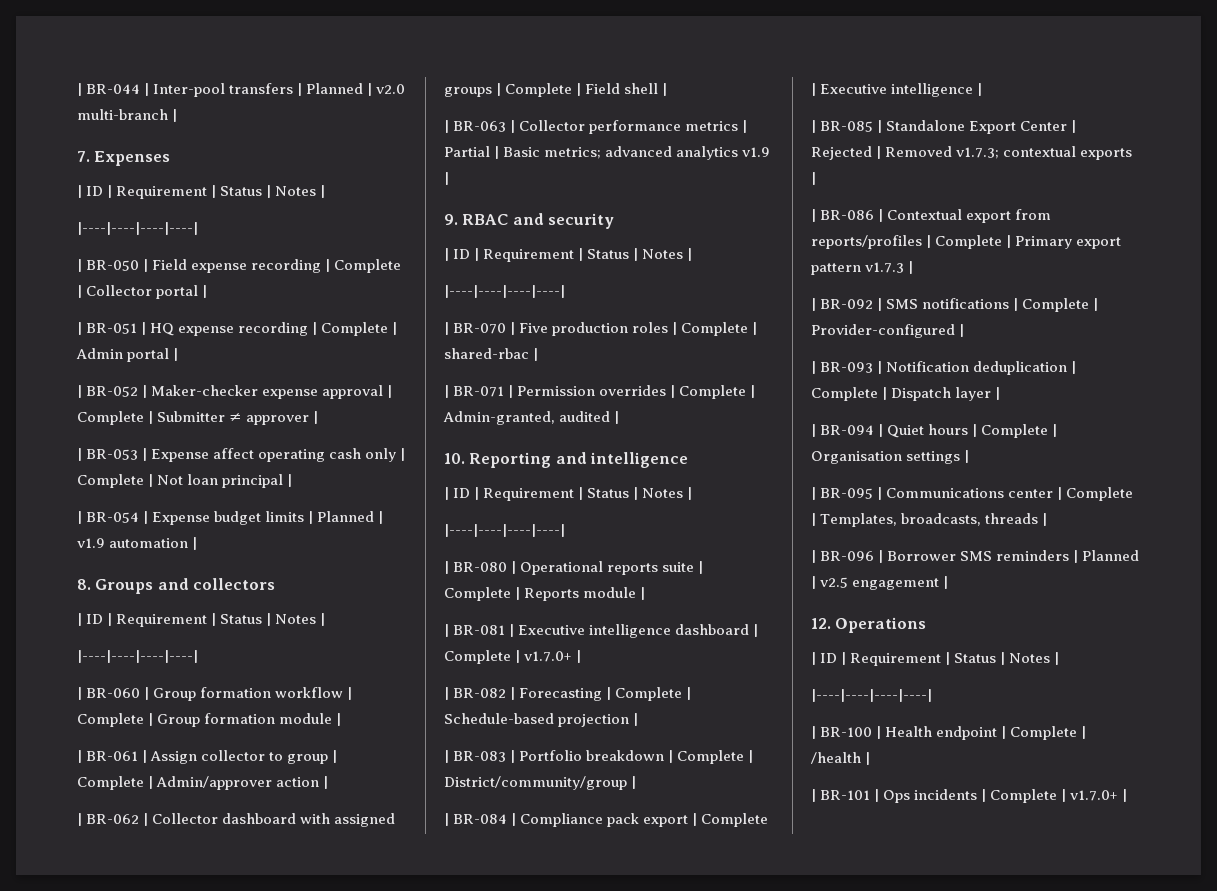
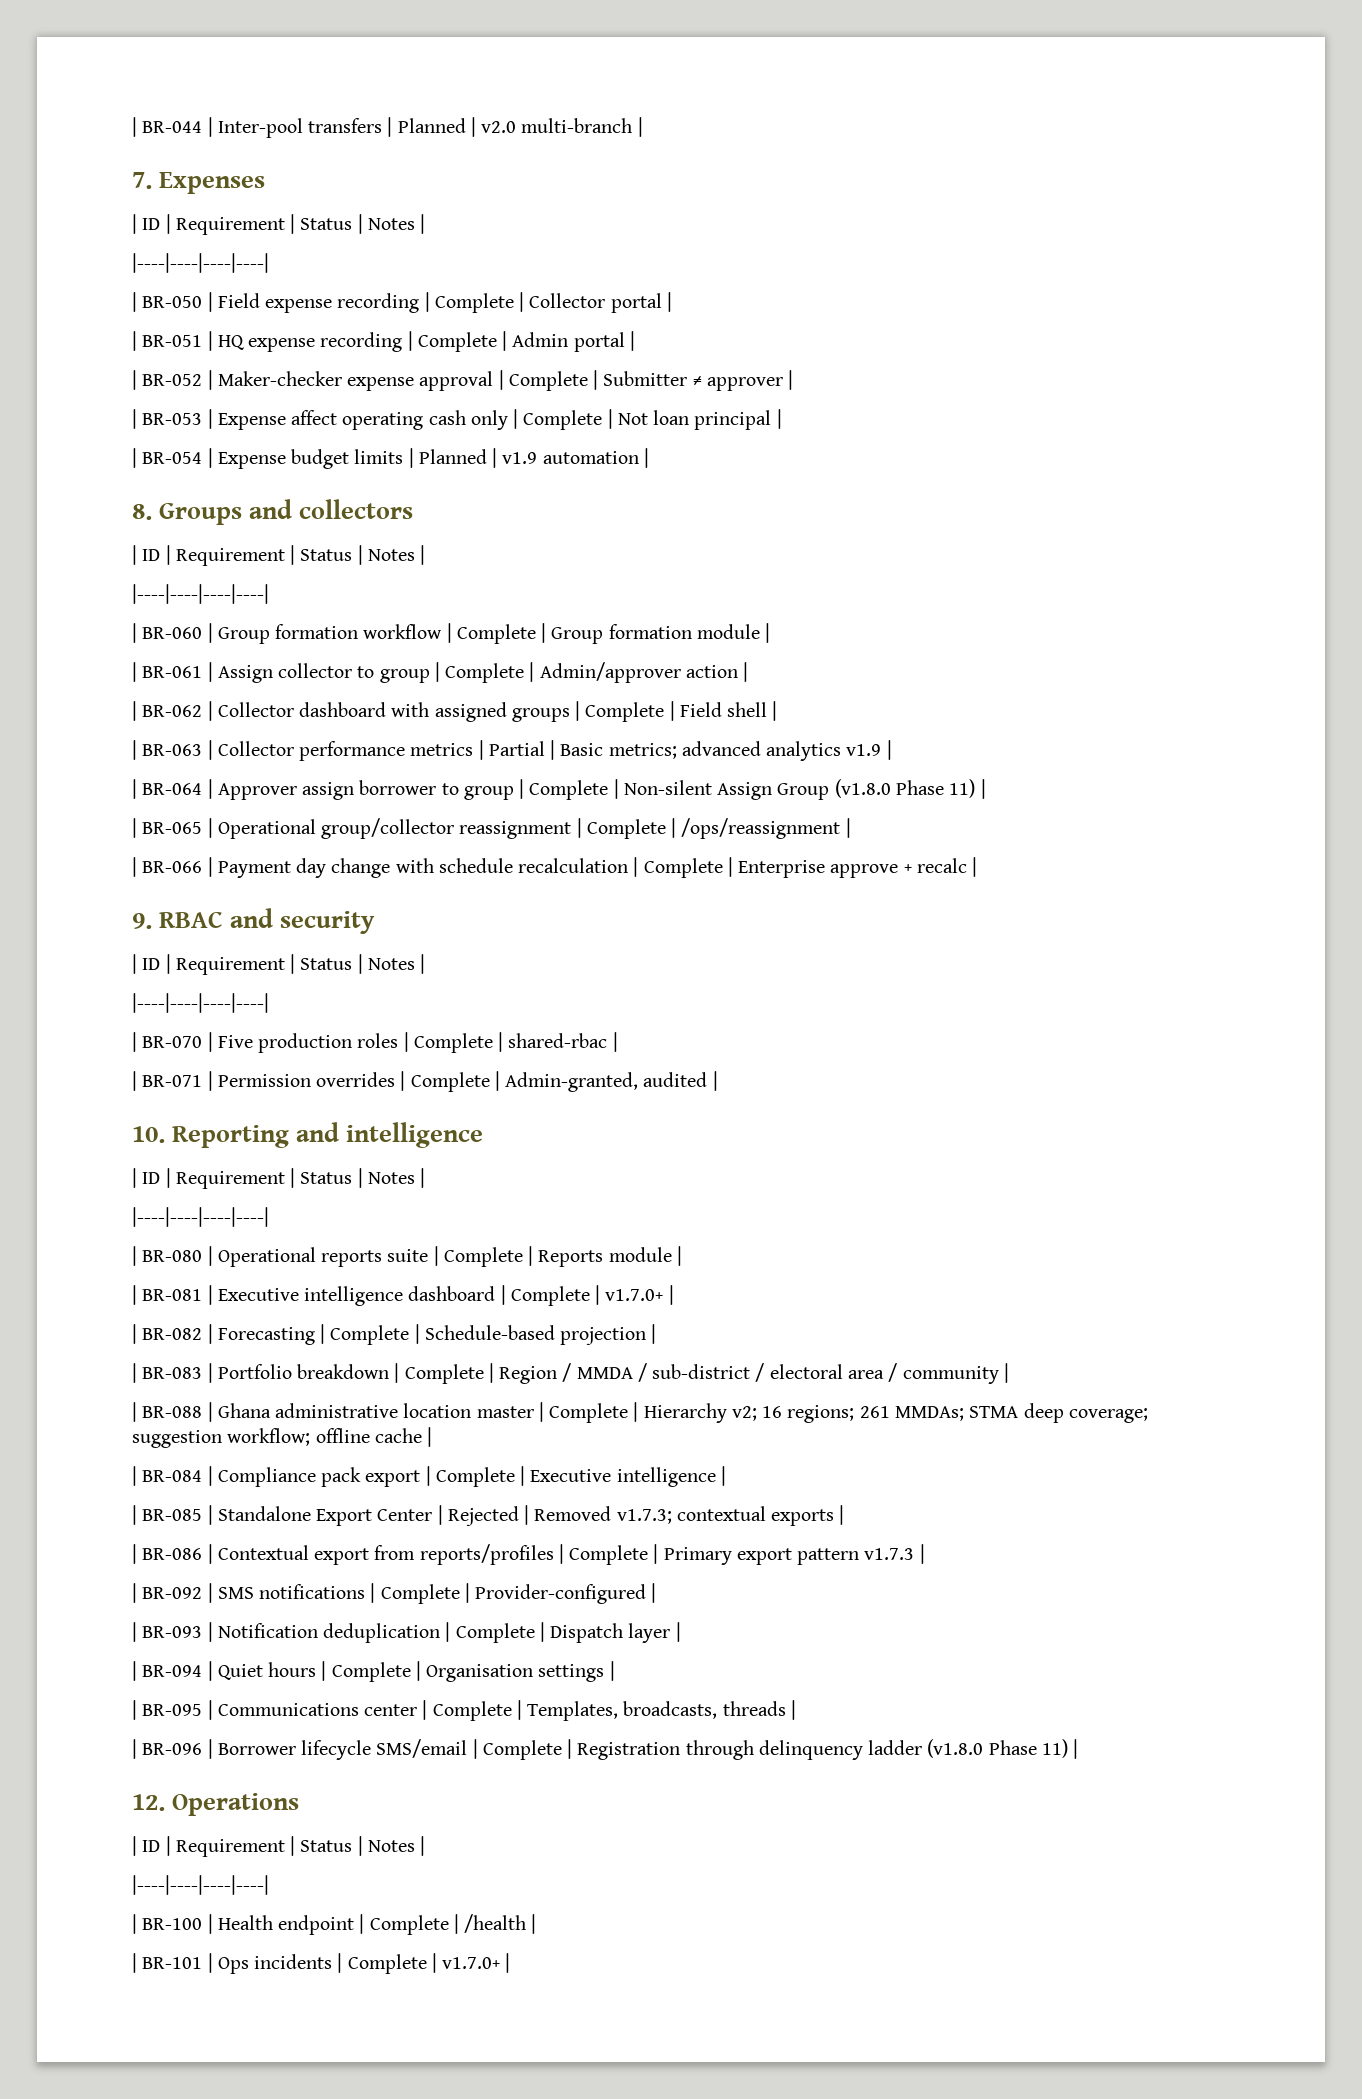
+ | BR-064 | Approver assign borrower to group | Complete | Non-silent Assign Group (v1.8.0 Phase 11) |
+ | BR-065 | Operational group/collector reassignment | Complete | /ops/reassignment |
+ | BR-066 | Payment day change with schedule recalculation | Complete | Enterprise approve + recalc |
- | BR-083 | Portfolio breakdown | Complete | District/community/group |
+ | BR-083 | Portfolio breakdown | Complete | Region / MMDA / sub-district / electoral area / community |
+ | BR-088 | Ghana administrative location master | Complete | Hierarchy v2; 16 regions; 261 MMDAs; STMA deep coverage; suggestion workflow; offline cache |
- | BR-096 | Borrower SMS reminders | Planned | v2.5 engagement |
+ | BR-096 | Borrower lifecycle SMS/email | Complete | Registration through delinquency ladder (v1.8.0 Phase 11) |

